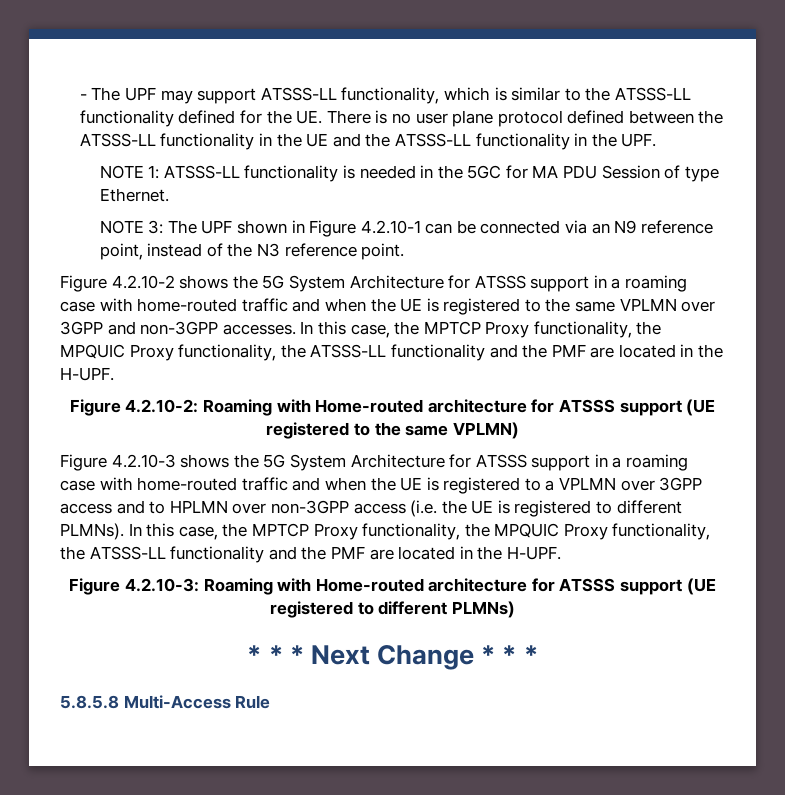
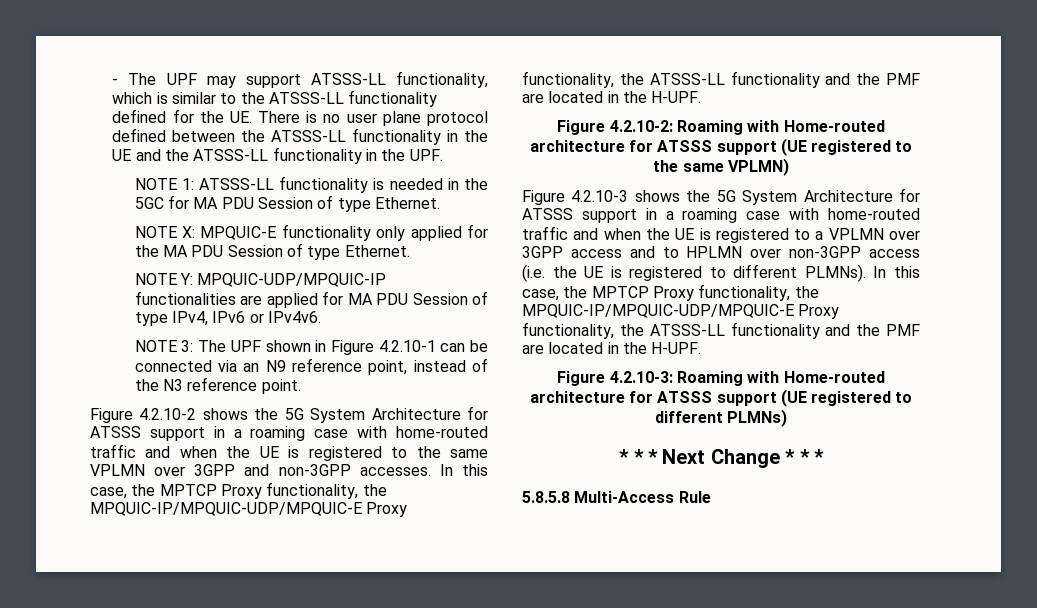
+ NOTE X: MPQUIC-E functionality only applied for the MA PDU Session of type Ethernet.
+ NOTE Y: MPQUIC-UDP/MPQUIC-IP functionalities are applied for MA PDU Session of type IPv4, IPv6 or IPv4v6.
- Figure 4.2.10-2 shows the 5G System Architecture for ATSSS support in a roaming case with home-routed traffic and when the UE is registered to the same VPLMN over 3GPP and non-3GPP accesses. In this case, the MPTCP Proxy functionality, the MPQUIC Proxy functionality, the ATSSS-LL functionality and the PMF are located in the H-UPF.
+ Figure 4.2.10-2 shows the 5G System Architecture for ATSSS support in a roaming case with home-routed traffic and when the UE is registered to the same VPLMN over 3GPP and non-3GPP accesses. In this case, the MPTCP Proxy functionality, the MPQUIC-IP/MPQUIC-UDP/MPQUIC-E Proxy functionality, the ATSSS-LL functionality and the PMF are located in the H-UPF.
- Figure 4.2.10-3 shows the 5G System Architecture for ATSSS support in a roaming case with home-routed traffic and when the UE is registered to a VPLMN over 3GPP access and to HPLMN over non-3GPP access (i.e. the UE is registered to different PLMNs). In this case, the MPTCP Proxy functionality, the MPQUIC Proxy functionality, the ATSSS-LL functionality and the PMF are located in the H-UPF.
+ Figure 4.2.10-3 shows the 5G System Architecture for ATSSS support in a roaming case with home-routed traffic and when the UE is registered to a VPLMN over 3GPP access and to HPLMN over non-3GPP access (i.e. the UE is registered to different PLMNs). In this case, the MPTCP Proxy functionality, the MPQUIC-IP/MPQUIC-UDP/MPQUIC-E Proxy functionality, the ATSSS-LL functionality and the PMF are located in the H-UPF.

